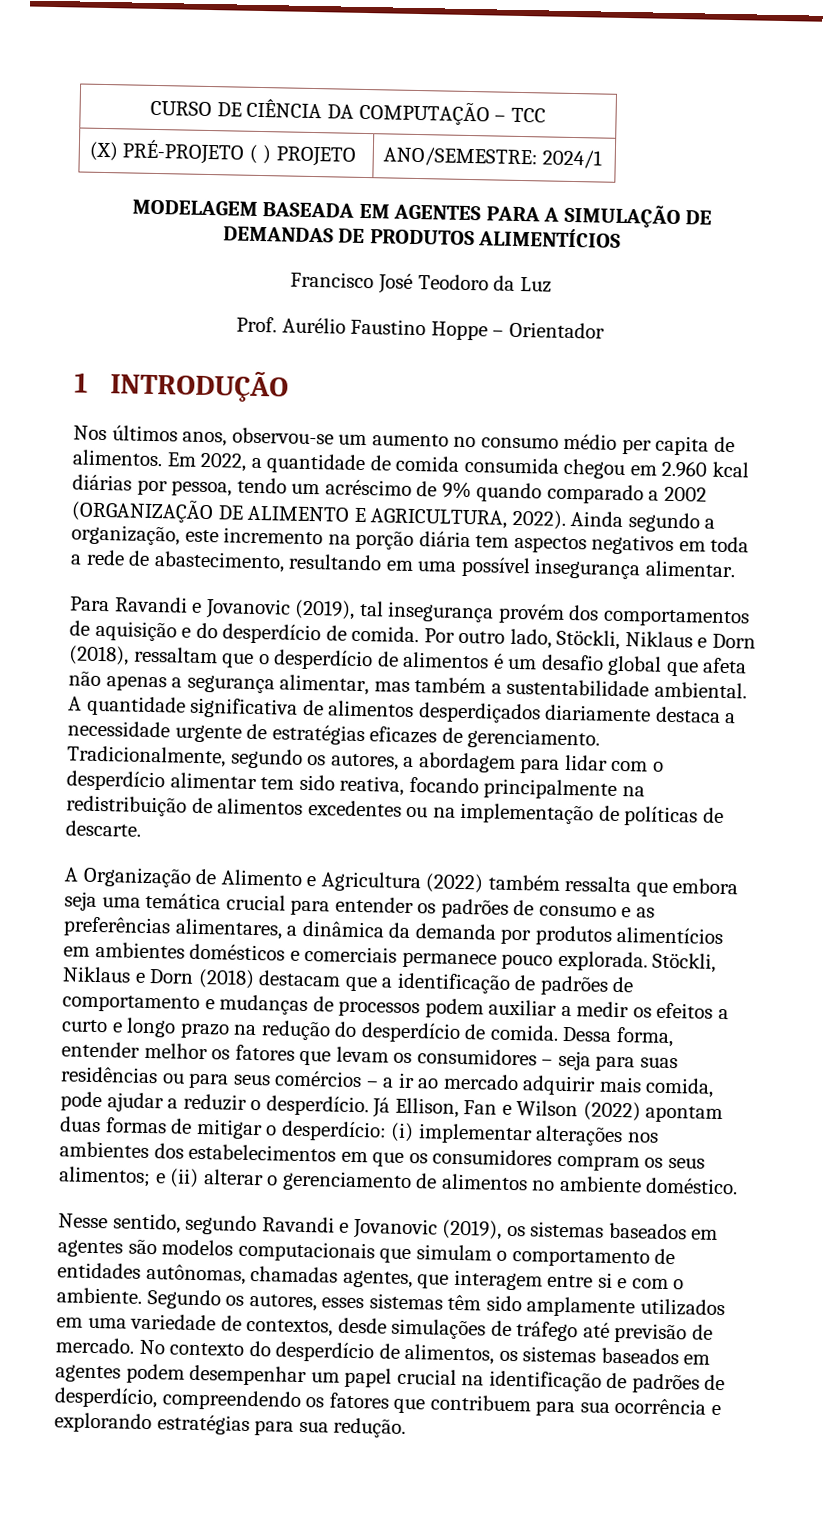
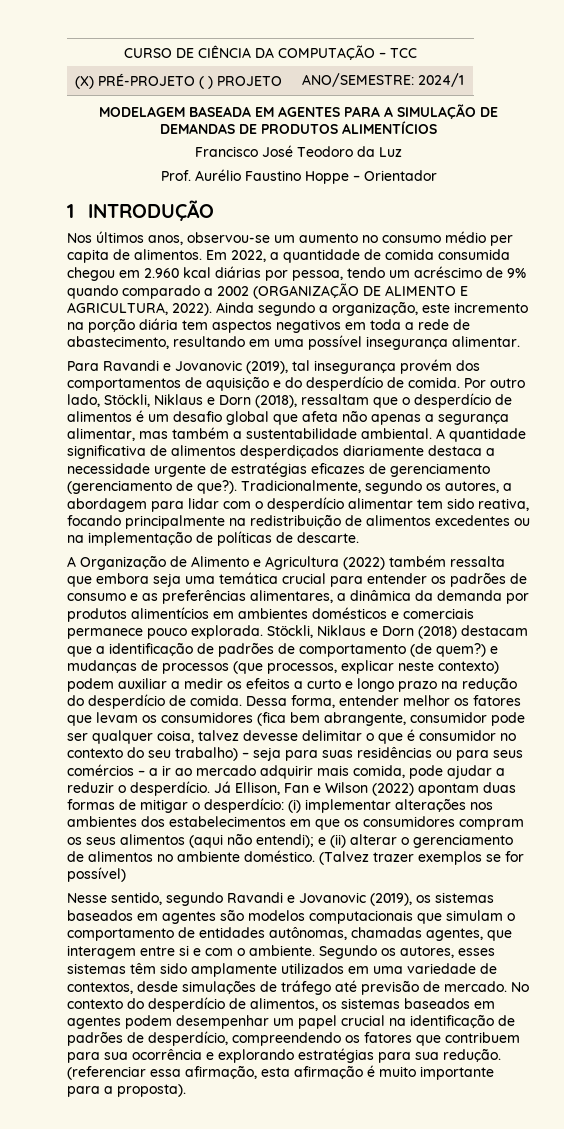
- A quantidade significativa de alimentos desperdiçados diariamente destaca a necessidade urgente de estratégias eficazes de gerenciamento.
+ A quantidade significativa de alimentos desperdiçados diariamente destaca a necessidade urgente de estratégias eficazes de gerenciamento (gerenciamento de que?).
- Stöckli, Niklaus e Dorn (2018) destacam que a identificação de padrões de comportamento e mudanças de processos podem auxiliar a medir os efeitos a curto e longo prazo na redução do desperdício de comida.
+ Stöckli, Niklaus e Dorn (2018) destacam que a identificação de padrões de comportamento (de quem?) e mudanças de processos (que processos, explicar neste contexto) podem auxiliar a medir os efeitos a curto e longo prazo na redução do desperdício de comida.
- Dessa forma, entender melhor os fatores que levam os consumidores – seja para suas residências ou para seus comércios – a ir ao mercado adquirir mais comida, pode ajudar a reduzir o desperdício.
+ Dessa forma, entender melhor os fatores que levam os consumidores (fica bem abrangente, consumidor pode ser qualquer coisa, talvez devesse delimitar o que é consumidor no contexto do seu trabalho) – seja para suas residências ou para seus comércios – a ir ao mercado adquirir mais comida, pode ajudar a reduzir o desperdício.
- Já Ellison, Fan e Wilson (2022) apontam duas formas de mitigar o desperdício: (i) implementar alterações nos ambientes dos estabelecimentos em que os consumidores compram os seus alimentos; e (ii) alterar o gerenciamento de alimentos no ambiente doméstico.
+ Já Ellison, Fan e Wilson (2022) apontam duas formas de mitigar o desperdício: (i) implementar alterações nos ambientes dos estabelecimentos em que os consumidores compram os seus alimentos (aqui não entendi); e (ii) alterar o gerenciamento de alimentos no ambiente doméstico. (Talvez trazer exemplos se for possível)
+ (referenciar essa afirmação, esta afirmação é muito importante para a proposta).

